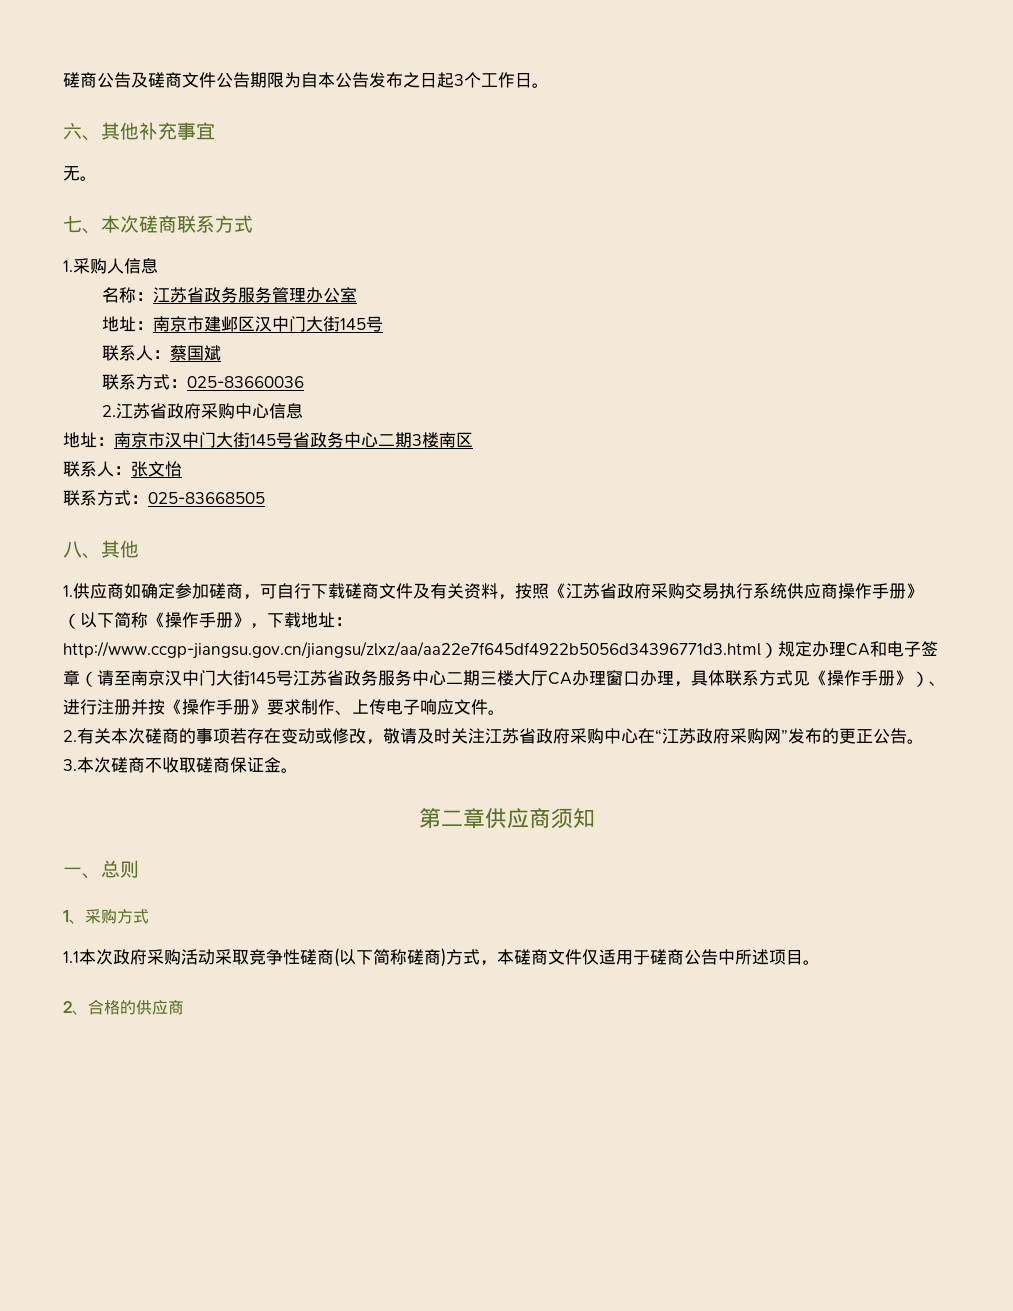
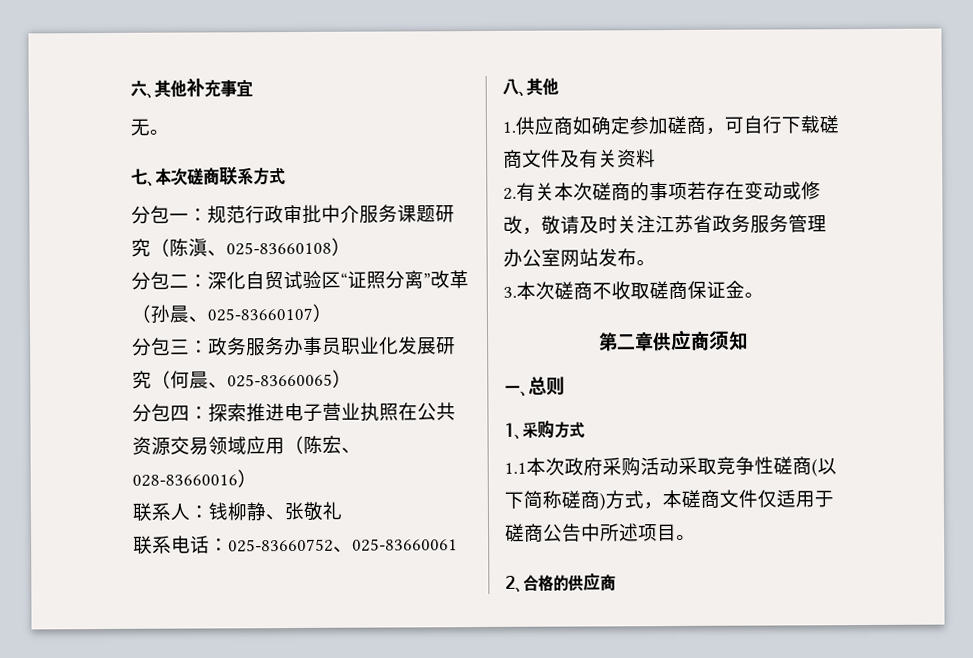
- 磋商公告及磋商文件公告期限为自本公告发布之日起3个工作日。
- 1.采购人信息
- 名称：江苏省政务服务管理办公室
- 地址：南京市建邺区汉中门大街145号
- 联系人：蔡国斌
- 联系方式：025-83660036
- 2.江苏省政府采购中心信息
- 地址：南京市汉中门大街145号省政务中心二期3楼南区
- 联系人：张文怡
- 联系方式：025-83668505
+ 分包一：规范行政审批中介服务课题研究（陈滇、025-83660108）
+ 分包二：深化自贸试验区“证照分离”改革（孙晨、025-83660107）
+ 分包三：政务服务办事员职业化发展研究（何晨、025-83660065）
+ 分包四：探索推进电子营业执照在公共资源交易领域应用（陈宏、028-83660016）
+ 联系人：钱柳静、张敬礼
+ 联系电话：025-83660752、025-83660061
- 1.供应商如确定参加磋商，可自行下载磋商文件及有关资料，按照《江苏省政府采购交易执行系统供应商操作手册》（以下简称《操作手册》，下载地址：http://www.ccgp-jiangsu.gov.cn/jiangsu/zlxz/aa/aa22e7f645df4922b5056d34396771d3.html）规定办理CA和电子签章（请至南京汉中门大街145号江苏省政务服务中心二期三楼大厅CA办理窗口办理，具体联系方式见《操作手册》）、进行注册并按《操作手册》要求制作、上传电子响应文件。
+ 1.供应商如确定参加磋商，可自行下载磋商文件及有关资料
- 2.有关本次磋商的事项若存在变动或修改，敬请及时关注江苏省政府采购中心在“江苏政府采购网”发布的更正公告。
+ 2.有关本次磋商的事项若存在变动或修改，敬请及时关注江苏省政务服务管理办公室网站发布。

